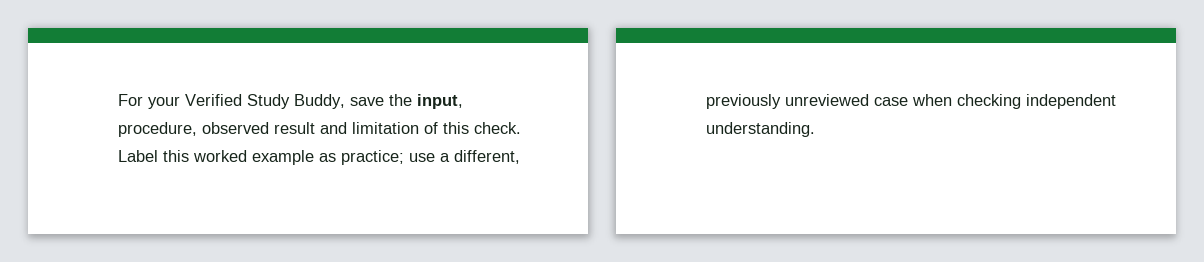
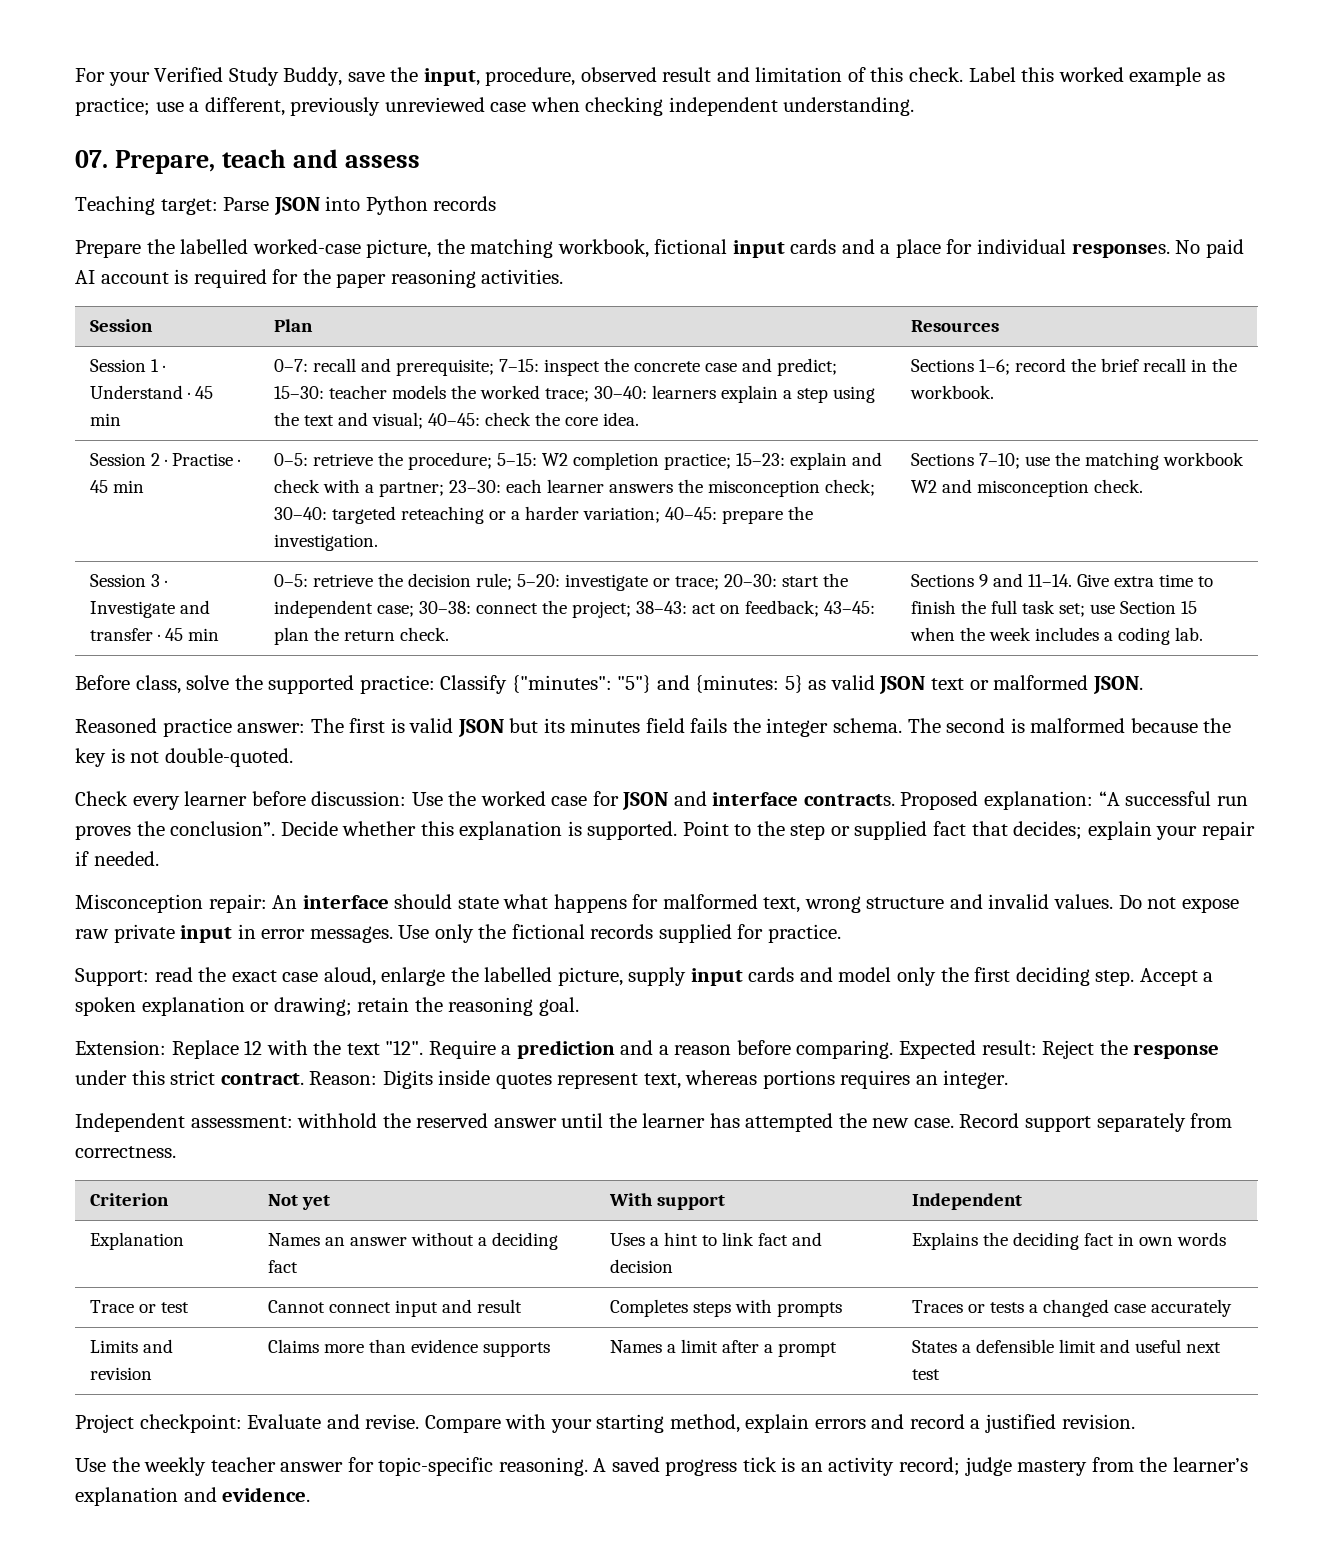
+ 07. Prepare, teach and assess
+ Teaching target: Parse JSON into Python records
+ Prepare the labelled worked-case picture, the matching workbook, fictional input cards and a place for individual responses. No paid AI account is required for the paper reasoning activities.
+ Session | Plan | Resources
+ Session 1 · Understand · 45 min | 0–7: recall and prerequisite; 7–15: inspect the concrete case and predict; 15–30: teacher models the worked trace; 30–40: learners explain a step using the text and visual; 40–45: check the core idea. | Sections 1–6; record the brief recall in the workbook.
+ Session 2 · Practise · 45 min | 0–5: retrieve the procedure; 5–15: W2 completion practice; 15–23: explain and check with a partner; 23–30: each learner answers the misconception check; 30–40: targeted reteaching or a harder variation; 40–45: prepare the investigation. | Sections 7–10; use the matching workbook W2 and misconception check.
+ Session 3 · Investigate and transfer · 45 min | 0–5: retrieve the decision rule; 5–20: investigate or trace; 20–30: start the independent case; 30–38: connect the project; 38–43: act on feedback; 43–45: plan the return check. | Sections 9 and 11–14. Give extra time to finish the full task set; use Section 15 when the week includes a coding lab.
+ Before class, solve the supported practice: Classify {"minutes": "5"} and {minutes: 5} as valid JSON text or malformed JSON.
+ Reasoned practice answer: The first is valid JSON but its minutes field fails the integer schema. The second is malformed because the key is not double-quoted.
+ Check every learner before discussion: Use the worked case for JSON and interface contracts. Proposed explanation: “A successful run proves the conclusion”. Decide whether this explanation is supported. Point to the step or supplied fact that decides; explain your repair if needed.
+ Misconception repair: An interface should state what happens for malformed text, wrong structure and invalid values. Do not expose raw private input in error messages. Use only the fictional records supplied for practice.
+ Support: read the exact case aloud, enlarge the labelled picture, supply input cards and model only the first deciding step. Accept a spoken explanation or drawing; retain the reasoning goal.
+ Extension: Replace 12 with the text "12". Require a prediction and a reason before comparing. Expected result: Reject the response under this strict contract. Reason: Digits inside quotes represent text, whereas portions requires an integer.
+ Independent assessment: withhold the reserved answer until the learner has attempted the new case. Record support separately from correctness.
+ Criterion | Not yet | With support | Independent
+ Explanation | Names an answer without a deciding fact | Uses a hint to link fact and decision | Explains the deciding fact in own words
+ Trace or test | Cannot connect input and result | Completes steps with prompts | Traces or tests a changed case accurately
+ Limits and revision | Claims more than evidence supports | Names a limit after a prompt | States a defensible limit and useful next test
+ Project checkpoint: Evaluate and revise. Compare with your starting method, explain errors and record a justified revision.
+ Use the weekly teacher answer for topic-specific reasoning. A saved progress tick is an activity record; judge mastery from the learner’s explanation and evidence.

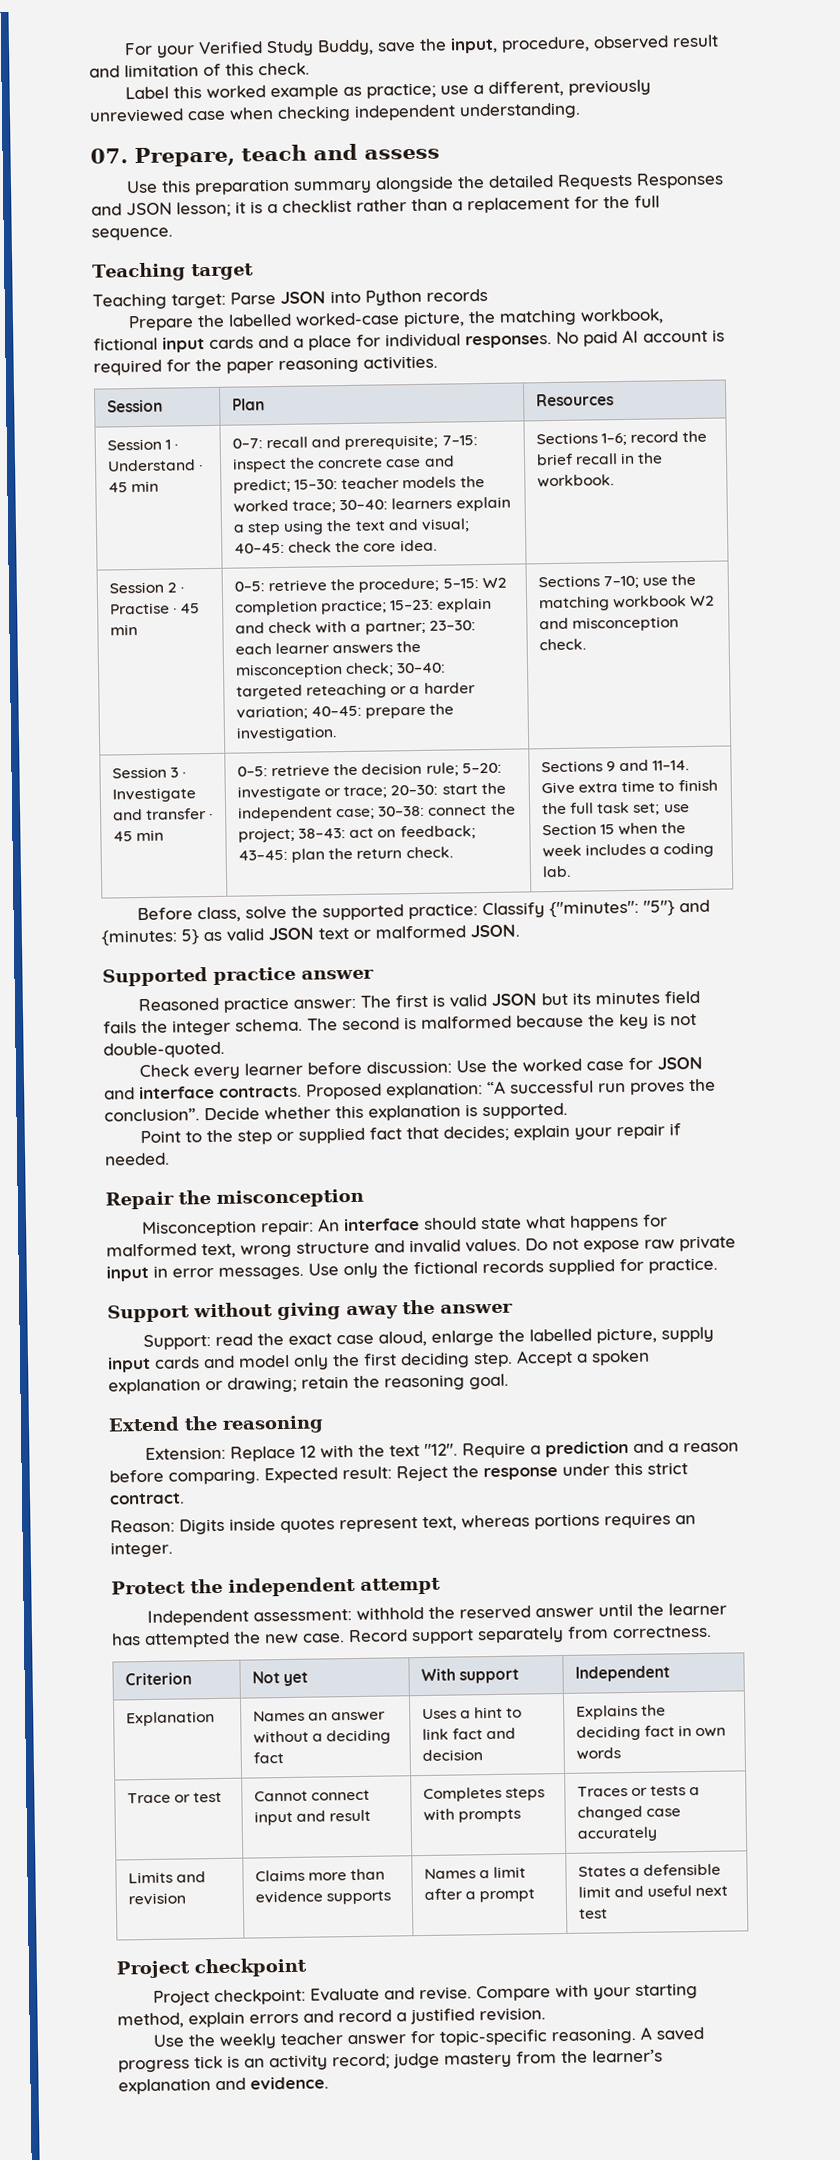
- For your Verified Study Buddy, save the input, procedure, observed result and limitation of this check. Label this worked example as practice; use a different, previously unreviewed case when checking independent understanding.
+ For your Verified Study Buddy, save the input, procedure, observed result and limitation of this check.
+ Label this worked example as practice; use a different, previously unreviewed case when checking independent understanding.
+ Use this preparation summary alongside the detailed Requests Responses and JSON lesson; it is a checklist rather than a replacement for the full sequence.
+ Teaching target
+ Supported practice answer
- Decide whether this explanation is supported. Point to the step or supplied fact that decides; explain your repair if needed.
+ Decide whether this explanation is supported.
+ Point to the step or supplied fact that decides; explain your repair if needed.
+ Repair the misconception
+ Support without giving away the answer
+ Extend the reasoning
- Expected result: Reject the response under this strict contract. Reason: Digits inside quotes represent text, whereas portions requires an integer.
+ Expected result: Reject the response under this strict contract.
+ Reason: Digits inside quotes represent text, whereas portions requires an integer.
+ Protect the independent attempt
+ Project checkpoint

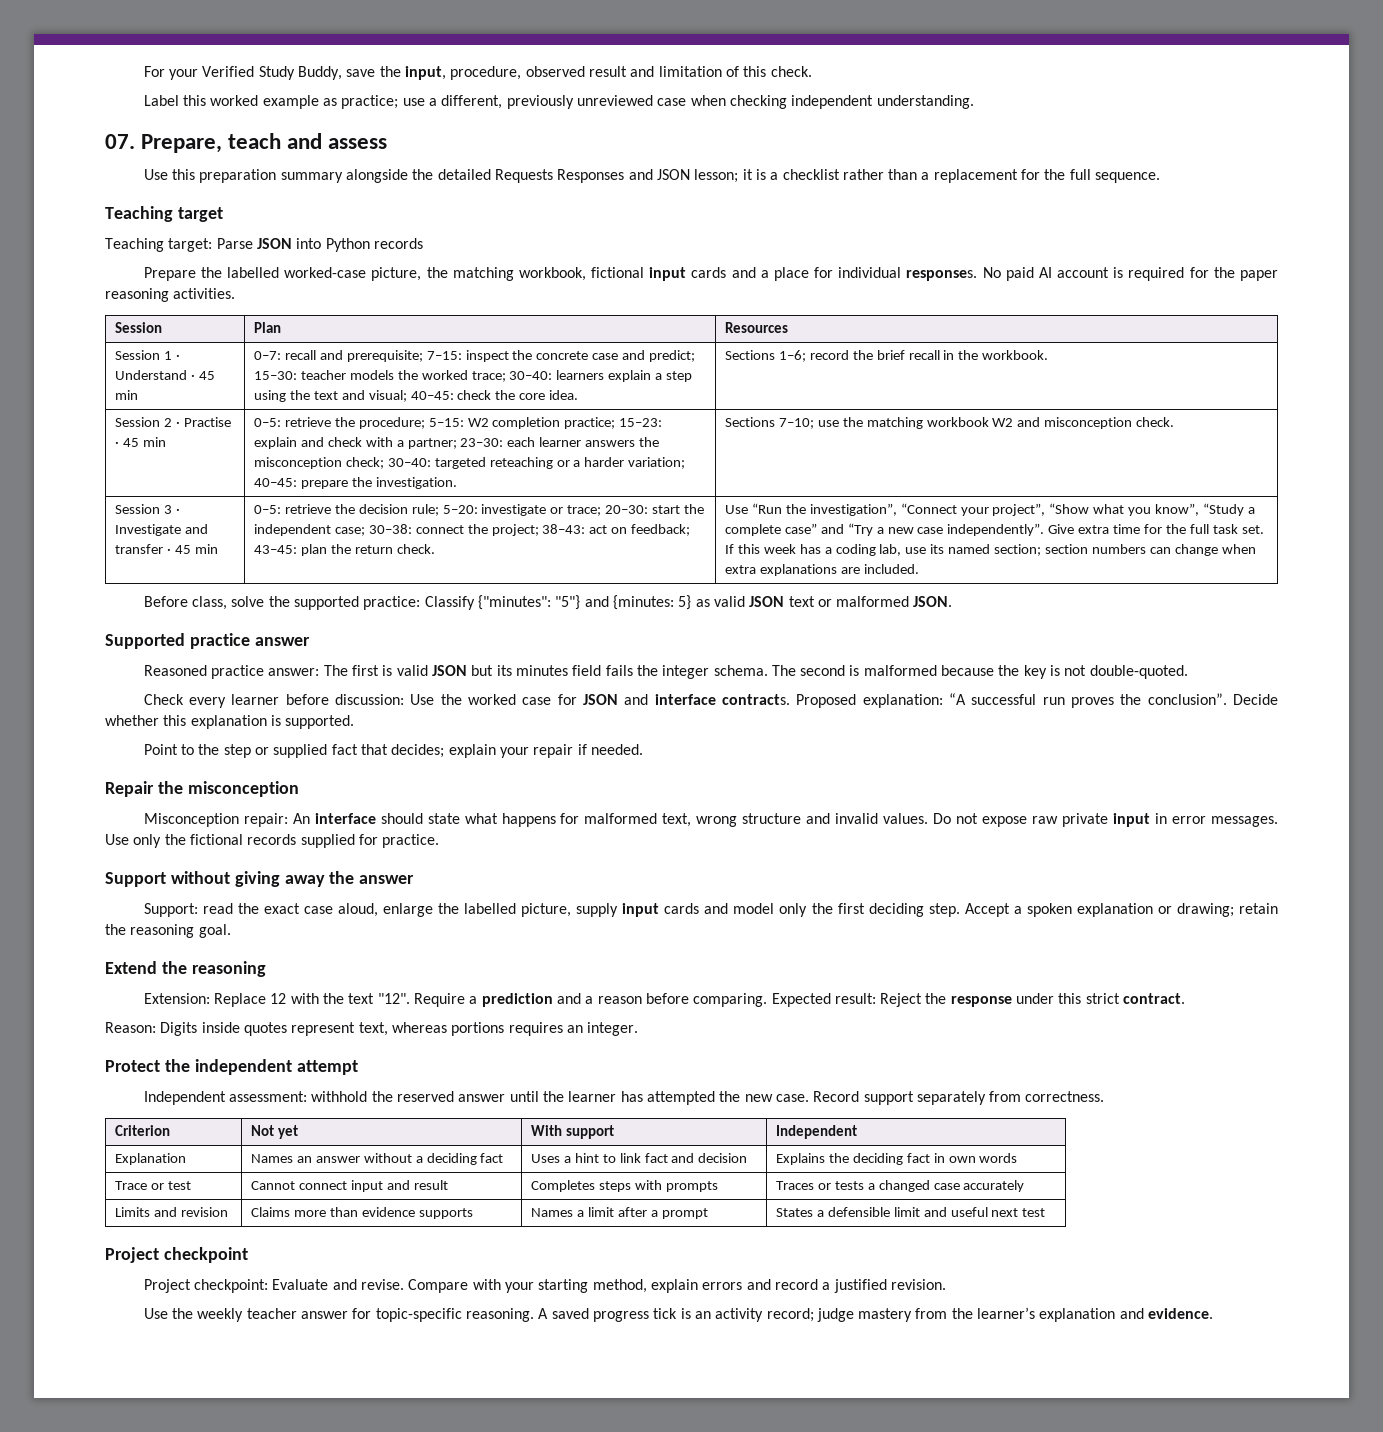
- Sections 9 and 11–14.
+ Use “Run the investigation”, “Connect your project”, “Show what you know”, “Study a complete case” and “Try a new case independently”.
- Give extra time to finish the full task set; use Section 15 when the week includes a coding lab.
+ Give extra time for the full task set. If this week has a coding lab, use its named section; section numbers can change when extra explanations are included.

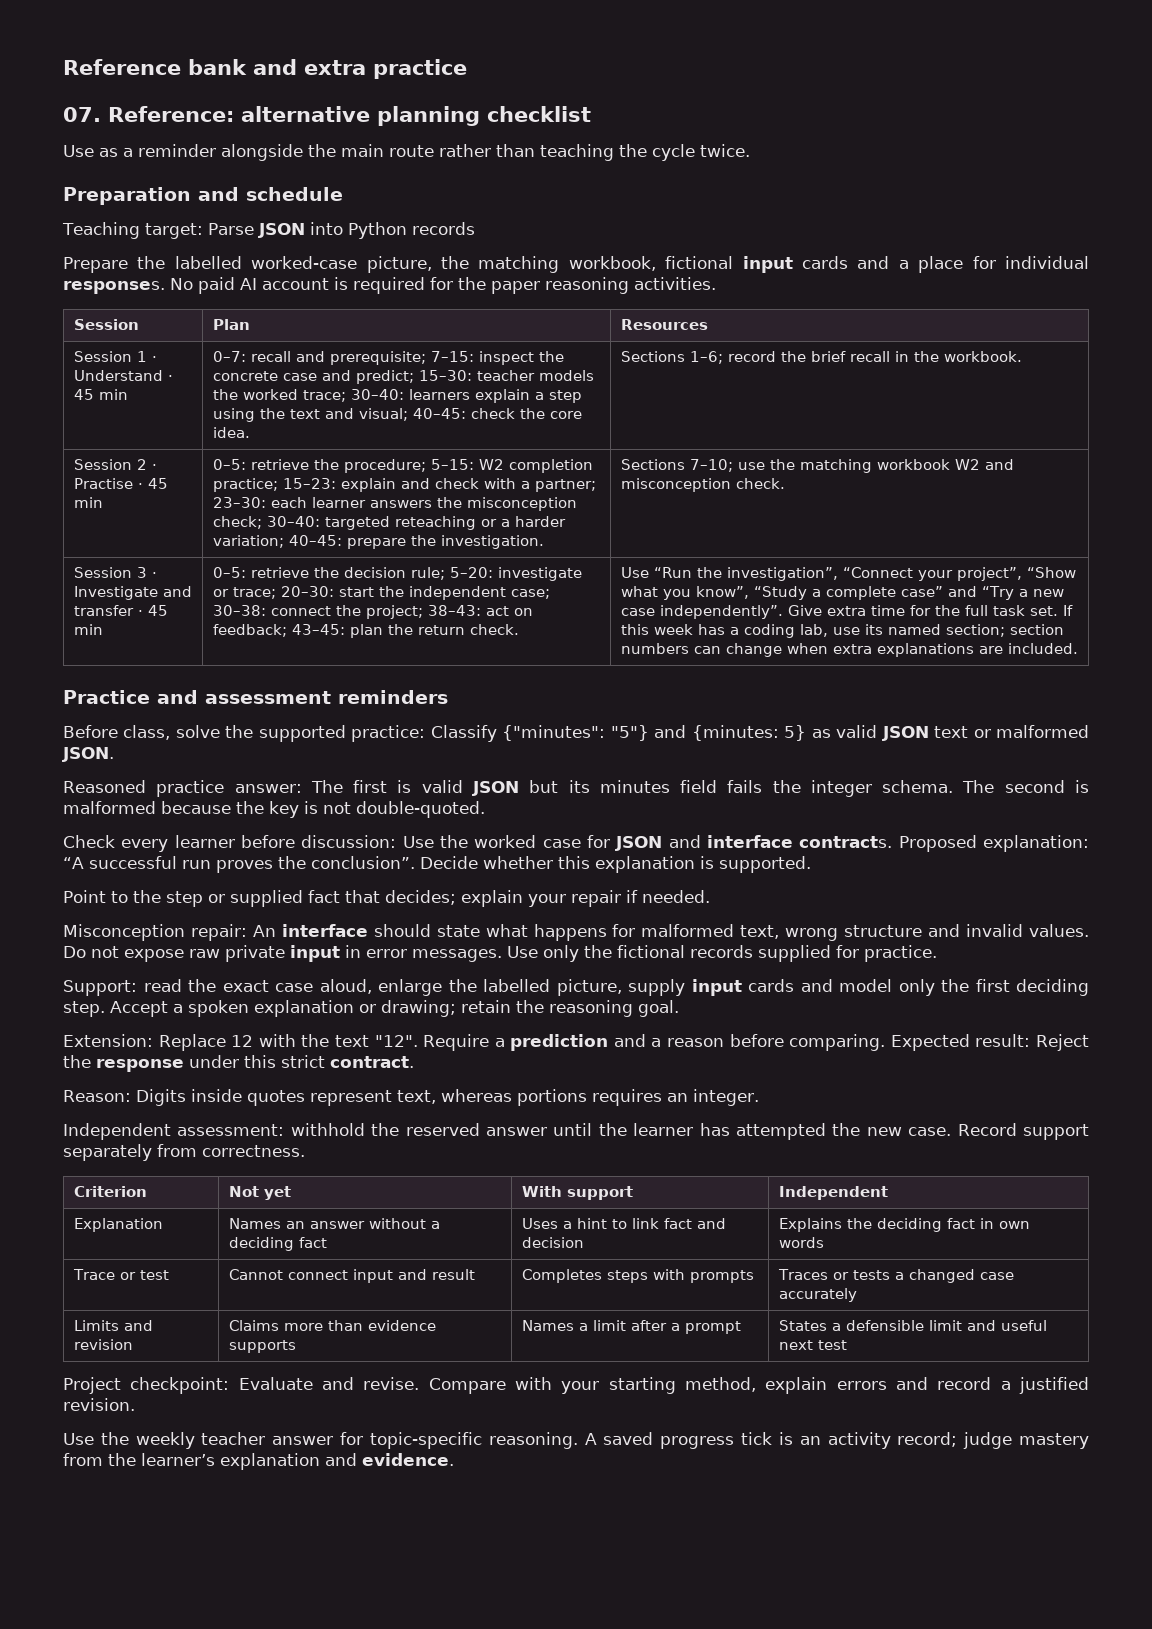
- For your Verified Study Buddy, save the input, procedure, observed result and limitation of this check.
- Label this worked example as practice; use a different, previously unreviewed case when checking independent understanding.
- 07. Prepare, teach and assess
- Use this preparation summary alongside the detailed Requests Responses and JSON lesson; it is a checklist rather than a replacement for the full sequence.
- Teaching target
+ Reference bank and extra practice
+ 07. Reference: alternative planning checklist
+ Use as a reminder alongside the main route rather than teaching the cycle twice.
+ Preparation and schedule
+ Practice and assessment reminders
- Supported practice answer
- Repair the misconception
- Support without giving away the answer
- Extend the reasoning
- Protect the independent attempt
- Project checkpoint

